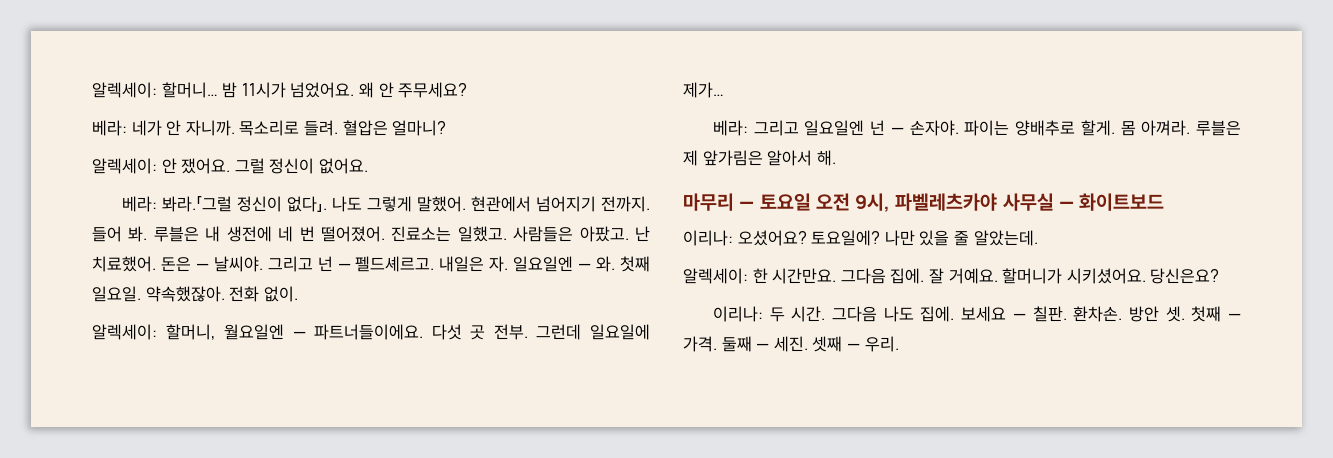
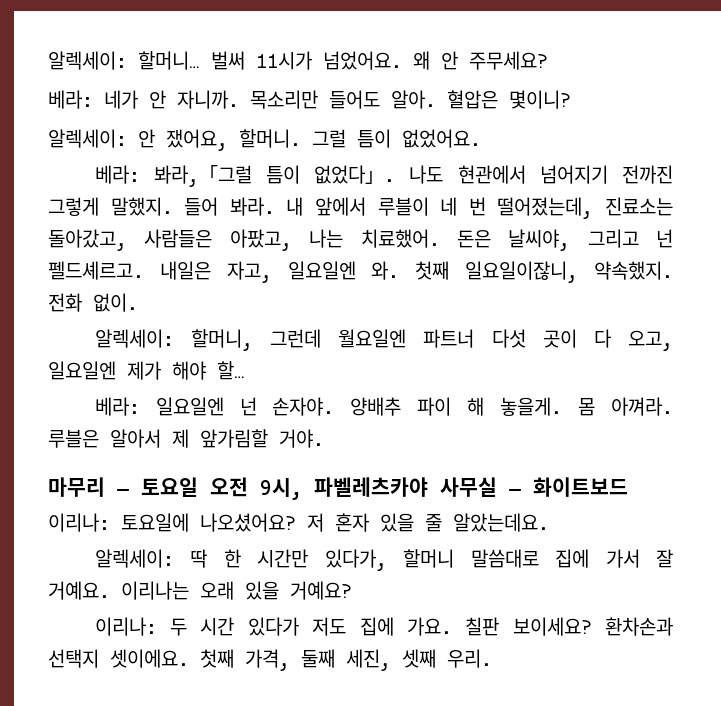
- 밤 11시가 넘었어요.
+ 벌써 11시가 넘었어요.
- 목소리로 들려. 혈압은 얼마니?
- 알렉세이: 안 쟀어요. 그럴 정신이 없어요.
- 베라: 봐라.「그럴 정신이 없다」. 나도 그렇게 말했어. 현관에서 넘어지기 전까지. 들어 봐. 루블은 내 생전에 네 번 떨어졌어. 진료소는 일했고. 사람들은 아팠고. 난 치료했어. 돈은 — 날씨야. 그리고 넌 — 펠드셰르고.
+ 목소리만 들어도 알아. 혈압은 몇이니?
+ 알렉세이: 안 쟀어요, 할머니. 그럴 틈이 없었어요.
+ 베라: 봐라,「그럴 틈이 없었다」. 나도 현관에서 넘어지기 전까진 그렇게 말했지. 들어 봐라. 내 앞에서 루블이 네 번 떨어졌는데, 진료소는 돌아갔고, 사람들은 아팠고, 나는 치료했어. 돈은 날씨야, 그리고 넌 펠드셰르고.
- 내일은 자. 일요일엔 — 와. 첫째 일요일. 약속했잖아. 전화 없이.
- 알렉세이: 할머니, 월요일엔 — 파트너들이에요. 다섯 곳 전부. 그런데 일요일에 제가…
- 베라: 그리고 일요일엔 넌 — 손자야. 파이는 양배추로 할게. 몸 아껴라. 루블은 제 앞가림은 알아서 해.
+ 내일은 자고, 일요일엔 와. 첫째 일요일이잖니, 약속했지. 전화 없이.
+ 알렉세이: 할머니, 그런데 월요일엔 파트너 다섯 곳이 다 오고, 일요일엔 제가 해야 할…
+ 베라: 일요일엔 넌 손자야. 양배추 파이 해 놓을게. 몸 아껴라. 루블은 알아서 제 앞가림할 거야.
- 이리나: 오셨어요? 토요일에? 나만 있을 줄 알았는데.
- 알렉세이: 한 시간만요. 그다음 집에. 잘 거예요. 할머니가 시키셨어요. 당신은요?
- 이리나: 두 시간. 그다음 나도 집에. 보세요 — 칠판. 환차손. 방안 셋. 첫째 — 가격. 둘째 — 세진. 셋째 — 우리.
+ 이리나: 토요일에 나오셨어요? 저 혼자 있을 줄 알았는데요.
+ 알렉세이: 딱 한 시간만 있다가, 할머니 말씀대로 집에 가서 잘 거예요. 이리나는 오래 있을 거예요?
+ 이리나: 두 시간 있다가 저도 집에 가요. 칠판 보이세요? 환차손과 선택지 셋이에요. 첫째 가격, 둘째 세진, 셋째 우리.

